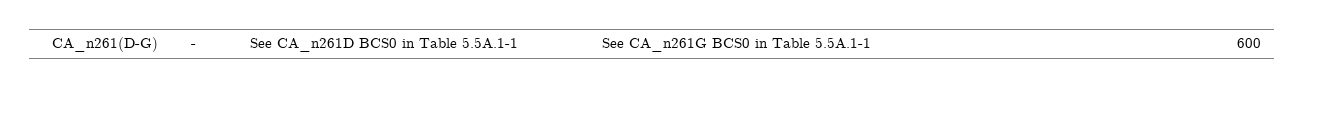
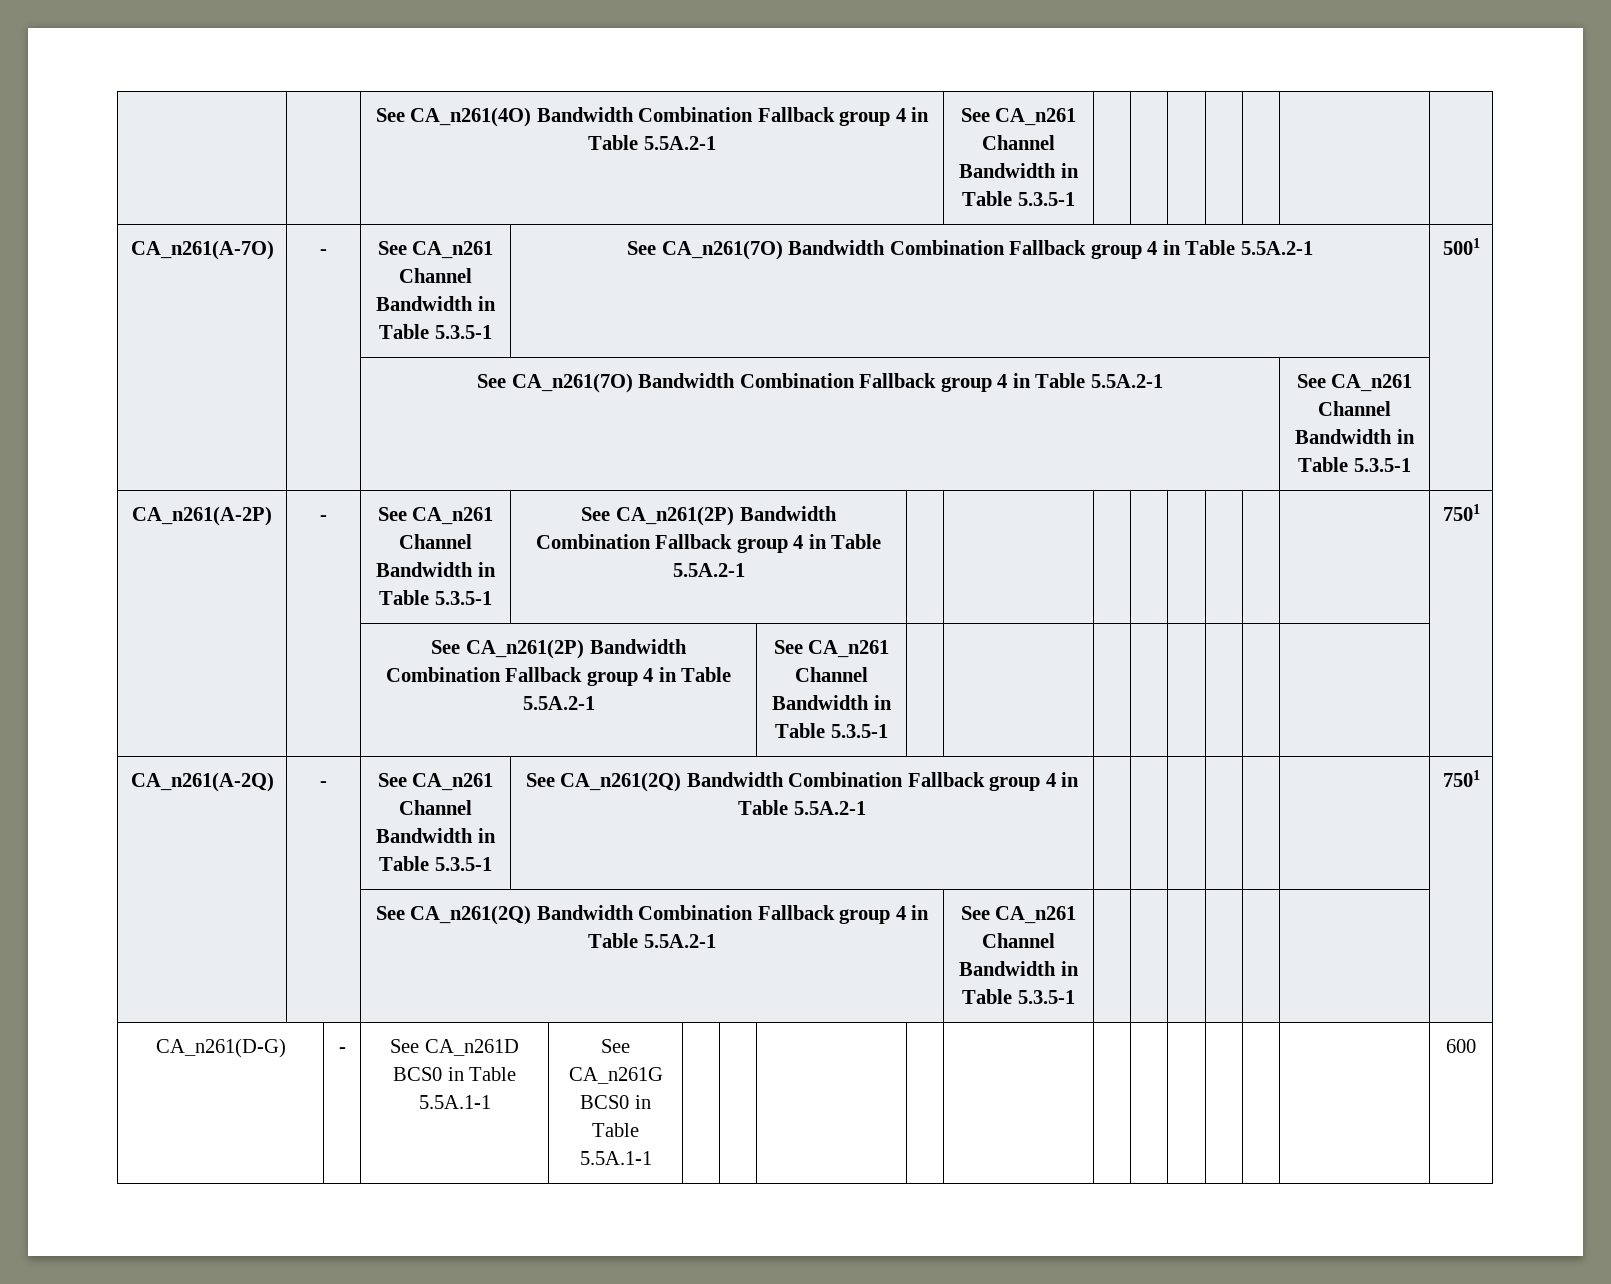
+ | | See CA_n261(4O) Bandwidth Combination Fallback group 4 in Table 5.5A.2-1 | See CA_n261 Channel Bandwidth in Table 5.3.5-1 | | | | | | |
+ CA_n261(A-7O) | - | See CA_n261 Channel Bandwidth in Table 5.3.5-1 | See CA_n261(7O) Bandwidth Combination Fallback group 4 in Table 5.5A.2-1 | 5001
+ | | See CA_n261(7O) Bandwidth Combination Fallback group 4 in Table 5.5A.2-1 | See CA_n261 Channel Bandwidth in Table 5.3.5-1 |
+ CA_n261(A-2P) | - | See CA_n261 Channel Bandwidth in Table 5.3.5-1 | See CA_n261(2P) Bandwidth Combination Fallback group 4 in Table 5.5A.2-1 | | | | | | | | | 7501
+ | | See CA_n261(2P) Bandwidth Combination Fallback group 4 in Table 5.5A.2-1 | See CA_n261 Channel Bandwidth in Table 5.3.5-1 | | | | | | | | |
+ CA_n261(A-2Q) | - | See CA_n261 Channel Bandwidth in Table 5.3.5-1 | See CA_n261(2Q) Bandwidth Combination Fallback group 4 in Table 5.5A.2-1 | | | | | | | 7501
+ | | See CA_n261(2Q) Bandwidth Combination Fallback group 4 in Table 5.5A.2-1 | See CA_n261 Channel Bandwidth in Table 5.3.5-1 | | | | | | |

